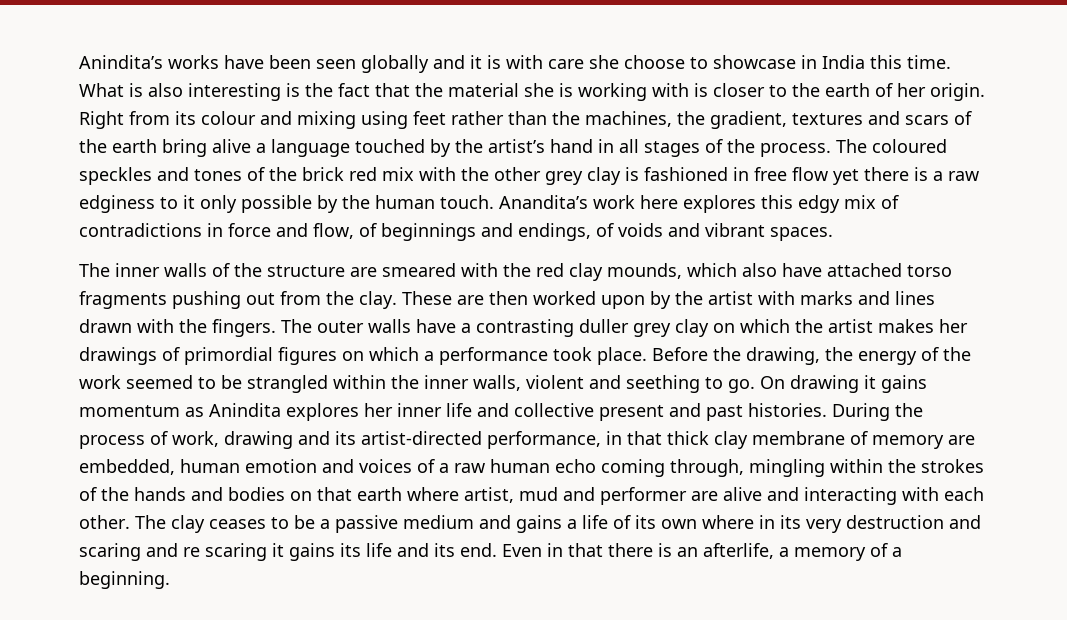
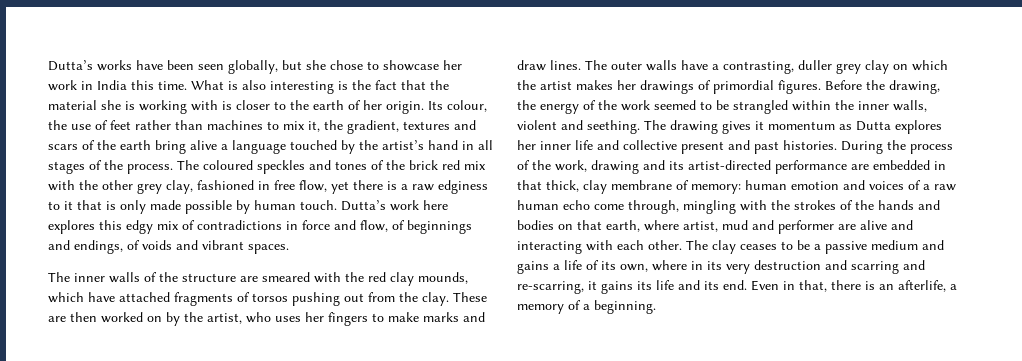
- Anindita’s works have been seen globally and it is with care she choose to showcase in India this time.
+ Dutta’s works have been seen globally, but she chose to showcase her work in India this time.
- Right from its colour and mixing using feet rather than the machines, the gradient, textures and scars of the earth bring alive a language touched by the artist’s hand in all stages of the process.
+ Its colour, the use of feet rather than machines to mix it, the gradient, textures and scars of the earth bring alive a language touched by the artist’s hand in all stages of the process.
- The coloured speckles and tones of the brick red mix with the other grey clay is fashioned in free flow yet there is a raw edginess to it only possible by the human touch.
+ The coloured speckles and tones of the brick red mix with the other grey clay, fashioned in free flow, yet there is a raw edginess to it that is only made possible by human touch.
- Anandita’s work here explores this edgy mix of contradictions in force and flow, of beginnings and endings, of voids and vibrant spaces.
+ Dutta’s work here explores this edgy mix of contradictions in force and flow, of beginnings and endings, of voids and vibrant spaces.
- The inner walls of the structure are smeared with the red clay mounds, which also have attached torso fragments pushing out from the clay.
+ The inner walls of the structure are smeared with the red clay mounds, which have attached fragments of torsos pushing out from the clay.
- These are then worked upon by the artist with marks and lines drawn with the fingers.
+ These are then worked on by the artist, who uses her fingers to make marks and draw lines.
- The outer walls have a contrasting duller grey clay on which the artist makes her drawings of primordial figures on which a performance took place.
+ The outer walls have a contrasting, duller grey clay on which the artist makes her drawings of primordial figures.
- Before the drawing, the energy of the work seemed to be strangled within the inner walls, violent and seething to go. On drawing it gains momentum as Anindita explores her inner life and collective present and past histories.
+ Before the drawing, the energy of the work seemed to be strangled within the inner walls, violent and seething. The drawing gives it momentum as Dutta explores her inner life and collective present and past histories.
- During the process of work, drawing and its artist-directed performance, in that thick clay membrane of memory are embedded, human emotion and voices of a raw human echo coming through, mingling within the strokes of the hands and bodies on that earth where artist, mud and performer are alive and interacting with each other.
+ During the process of the work, drawing and its artist-directed performance are embedded in that thick, clay membrane of memory: human emotion and voices of a raw human echo come through, mingling with the strokes of the hands and bodies on that earth, where artist, mud and performer are alive and interacting with each other.
- The clay ceases to be a passive medium and gains a life of its own where in its very destruction and scaring and re scaring it gains its life and its end.
+ The clay ceases to be a passive medium and gains a life of its own, where in its very destruction and scarring and re-scarring, it gains its life and its end.
- Even in that there is an afterlife, a memory of a beginning.
+ Even in that, there is an afterlife, a memory of a beginning.

